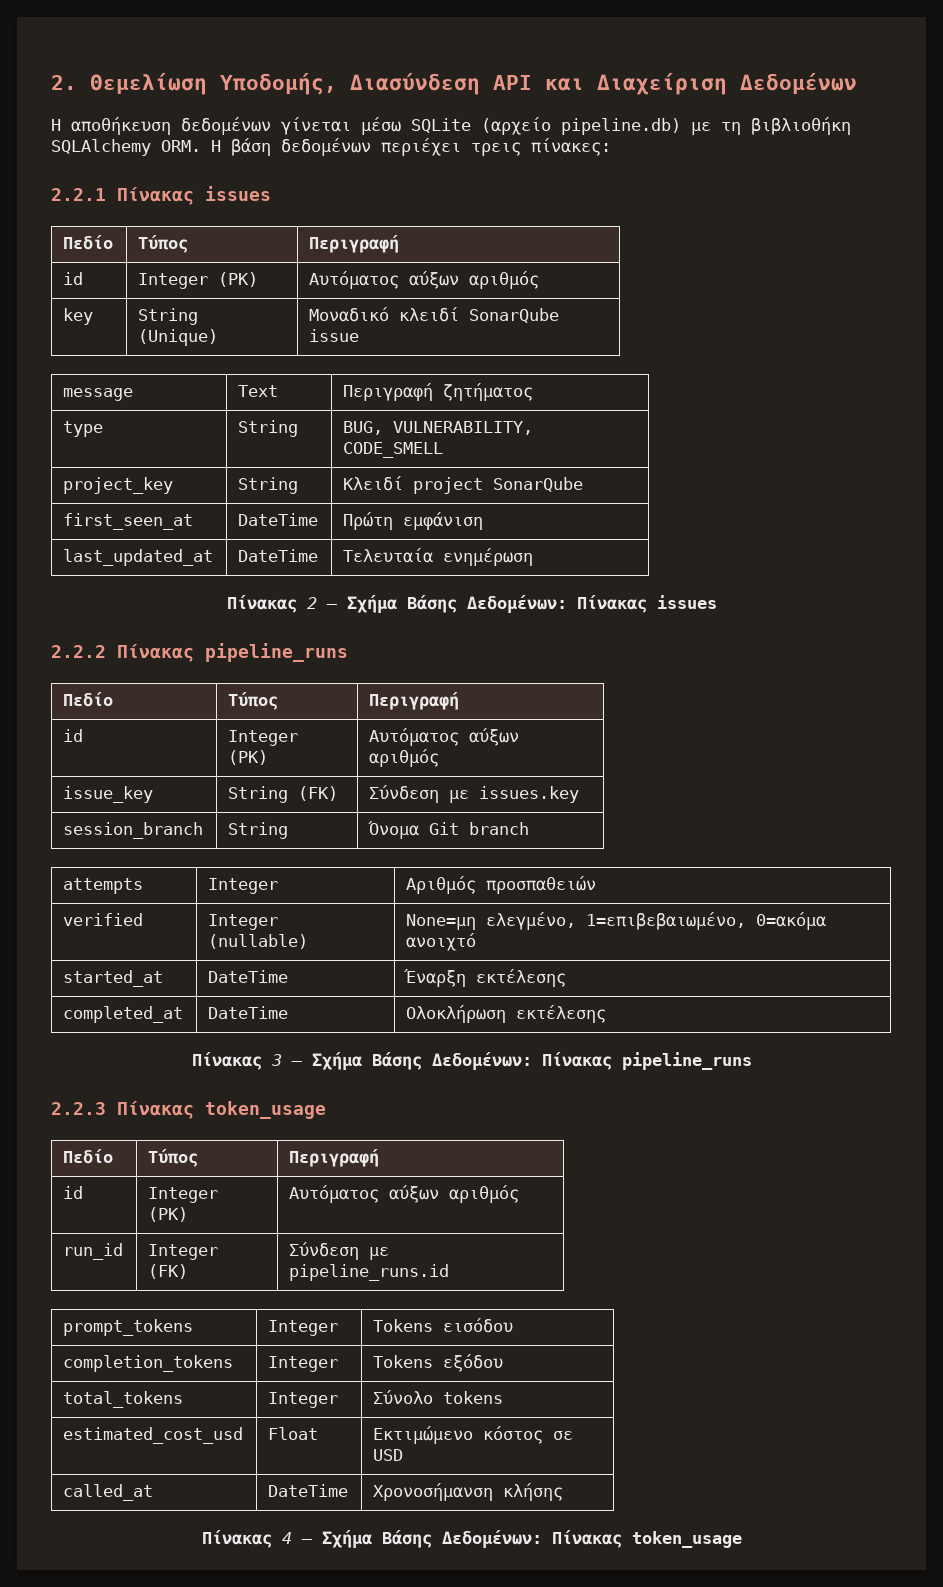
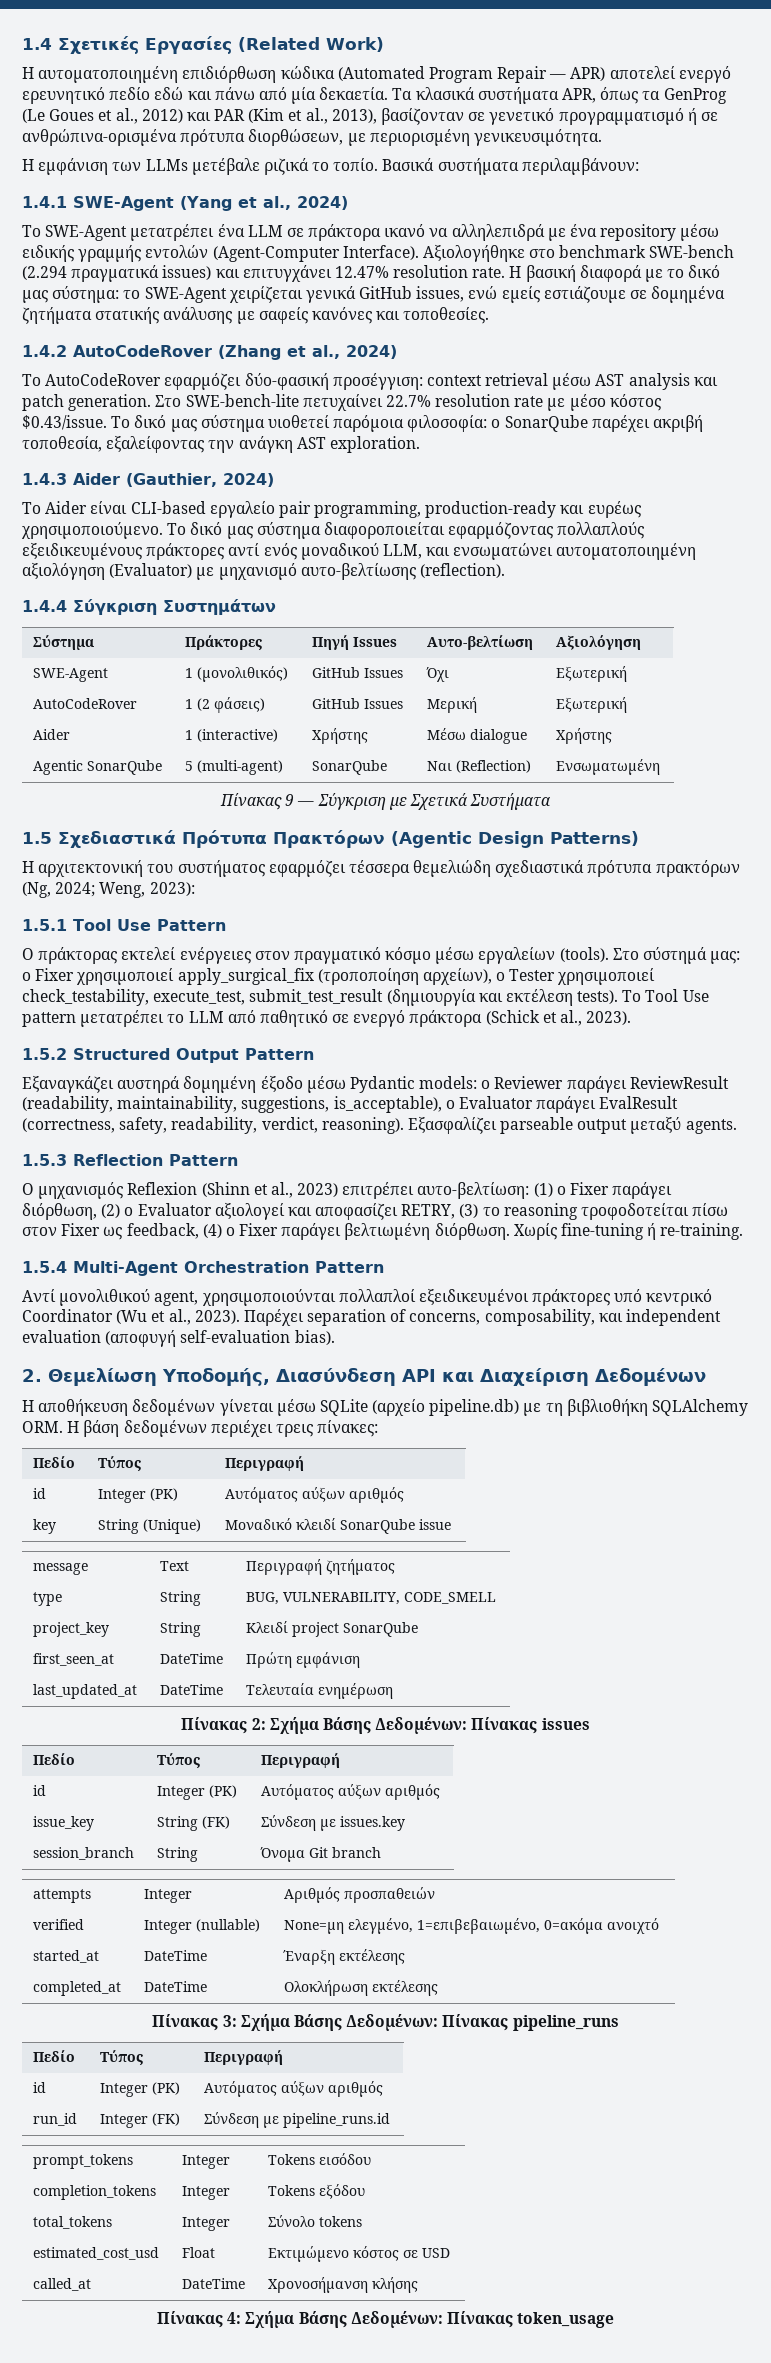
+ 1.4 Σχετικές Εργασίες (Related Work)
+ Η αυτοματοποιημένη επιδιόρθωση κώδικα (Automated Program Repair — APR) αποτελεί ενεργό ερευνητικό πεδίο εδώ και πάνω από μία δεκαετία. Τα κλασικά συστήματα APR, όπως τα GenProg (Le Goues et al., 2012) και PAR (Kim et al., 2013), βασίζονταν σε γενετικό προγραμματισμό ή σε ανθρώπινα-ορισμένα πρότυπα διορθώσεων, με περιορισμένη γενικευσιμότητα.
+ Η εμφάνιση των LLMs μετέβαλε ριζικά το τοπίο. Βασικά συστήματα περιλαμβάνουν:
+ 1.4.1 SWE-Agent (Yang et al., 2024)
+ Το SWE-Agent μετατρέπει ένα LLM σε πράκτορα ικανό να αλληλεπιδρά με ένα repository μέσω ειδικής γραμμής εντολών (Agent-Computer Interface). Αξιολογήθηκε στο benchmark SWE-bench (2.294 πραγματικά issues) και επιτυγχάνει 12.47% resolution rate. Η βασική διαφορά με το δικό μας σύστημα: το SWE-Agent χειρίζεται γενικά GitHub issues, ενώ εμείς εστιάζουμε σε δομημένα ζητήματα στατικής ανάλυσης με σαφείς κανόνες και τοποθεσίες.
+ 1.4.2 AutoCodeRover (Zhang et al., 2024)
+ Το AutoCodeRover εφαρμόζει δύο-φασική προσέγγιση: context retrieval μέσω AST analysis και patch generation. Στο SWE-bench-lite πετυχαίνει 22.7% resolution rate με μέσο κόστος $0.43/issue. Το δικό μας σύστημα υιοθετεί παρόμοια φιλοσοφία: ο SonarQube παρέχει ακριβή τοποθεσία, εξαλείφοντας την ανάγκη AST exploration.
+ 1.4.3 Aider (Gauthier, 2024)
+ Το Aider είναι CLI-based εργαλείο pair programming, production-ready και ευρέως χρησιμοποιούμενο. Το δικό μας σύστημα διαφοροποιείται εφαρμόζοντας πολλαπλούς εξειδικευμένους πράκτορες αντί ενός μοναδικού LLM, και ενσωματώνει αυτοματοποιημένη αξιολόγηση (Evaluator) με μηχανισμό αυτο-βελτίωσης (reflection).
+ 1.4.4 Σύγκριση Συστημάτων
+ Σύστημα | Πράκτορες | Πηγή Issues | Αυτο-βελτίωση | Αξιολόγηση
+ SWE-Agent | 1 (μονολιθικός) | GitHub Issues | Όχι | Εξωτερική
+ AutoCodeRover | 1 (2 φάσεις) | GitHub Issues | Μερική | Εξωτερική
+ Aider | 1 (interactive) | Χρήστης | Μέσω dialogue | Χρήστης
+ Agentic SonarQube | 5 (multi-agent) | SonarQube | Ναι (Reflection) | Ενσωματωμένη
+ Πίνακας 9 — Σύγκριση με Σχετικά Συστήματα
+ 1.5 Σχεδιαστικά Πρότυπα Πρακτόρων (Agentic Design Patterns)
+ Η αρχιτεκτονική του συστήματος εφαρμόζει τέσσερα θεμελιώδη σχεδιαστικά πρότυπα πρακτόρων (Ng, 2024; Weng, 2023):
+ 1.5.1 Tool Use Pattern
+ Ο πράκτορας εκτελεί ενέργειες στον πραγματικό κόσμο μέσω εργαλείων (tools). Στο σύστημά μας: ο Fixer χρησιμοποιεί apply_surgical_fix (τροποποίηση αρχείων), ο Tester χρησιμοποιεί check_testability, execute_test, submit_test_result (δημιουργία και εκτέλεση tests). Το Tool Use pattern μετατρέπει το LLM από παθητικό σε ενεργό πράκτορα (Schick et al., 2023).
+ 1.5.2 Structured Output Pattern
+ Εξαναγκάζει αυστηρά δομημένη έξοδο μέσω Pydantic models: ο Reviewer παράγει ReviewResult (readability, maintainability, suggestions, is_acceptable), ο Evaluator παράγει EvalResult (correctness, safety, readability, verdict, reasoning). Εξασφαλίζει parseable output μεταξύ agents.
+ 1.5.3 Reflection Pattern
+ Ο μηχανισμός Reflexion (Shinn et al., 2023) επιτρέπει αυτο-βελτίωση: (1) ο Fixer παράγει διόρθωση, (2) ο Evaluator αξιολογεί και αποφασίζει RETRY, (3) το reasoning τροφοδοτείται πίσω στον Fixer ως feedback, (4) ο Fixer παράγει βελτιωμένη διόρθωση. Χωρίς fine-tuning ή re-training.
+ 1.5.4 Multi-Agent Orchestration Pattern
+ Αντί μονολιθικού agent, χρησιμοποιούνται πολλαπλοί εξειδικευμένοι πράκτορες υπό κεντρικό Coordinator (Wu et al., 2023). Παρέχει separation of concerns, composability, και independent evaluation (αποφυγή self-evaluation bias).
- 2.2.1 Πίνακας issues
- Πίνακας 2 — Σχήμα Βάσης Δεδομένων: Πίνακας issues
+ Πίνακας 2: Σχήμα Βάσης Δεδομένων: Πίνακας issues
- 2.2.2 Πίνακας pipeline_runs
- Πίνακας 3 — Σχήμα Βάσης Δεδομένων: Πίνακας pipeline_runs
+ Πίνακας 3: Σχήμα Βάσης Δεδομένων: Πίνακας pipeline_runs
- 2.2.3 Πίνακας token_usage
- Πίνακας 4 — Σχήμα Βάσης Δεδομένων: Πίνακας token_usage
+ Πίνακας 4: Σχήμα Βάσης Δεδομένων: Πίνακας token_usage

